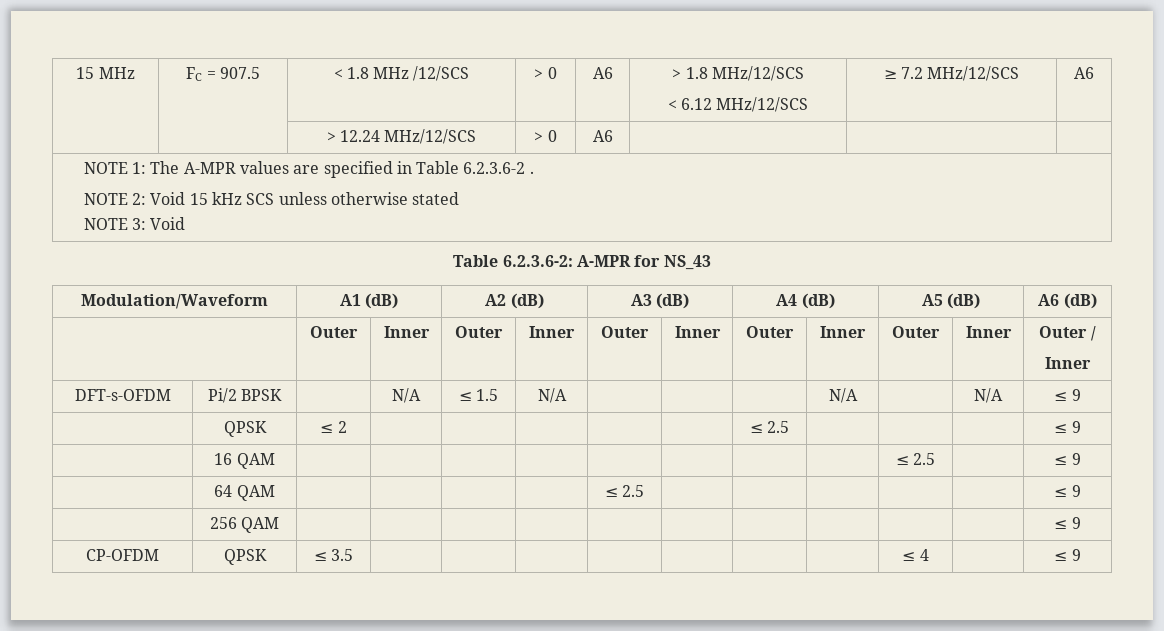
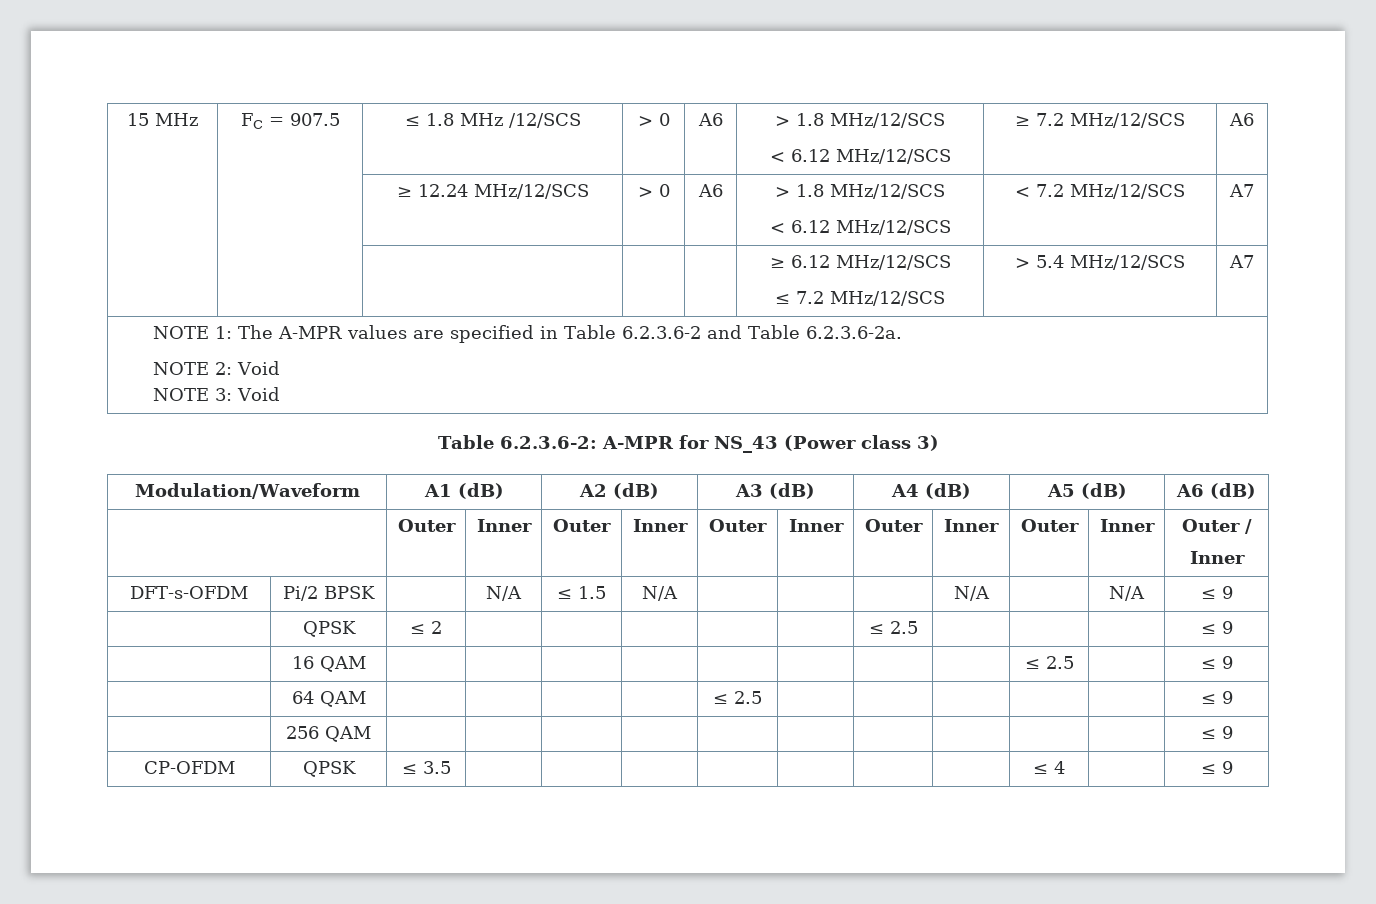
- 15 MHz | FC = 907.5 | < 1.8 MHz /12/SCS | > 0 | A6 | > 1.8 MHz/12/SCS
+ 15 MHz | FC = 907.5 | ≤ 1.8 MHz /12/SCS | > 0 | A6 | > 1.8 MHz/12/SCS
- | | > 12.24 MHz/12/SCS | > 0 | A6 | | |
+ | | ≥ 12.24 MHz/12/SCS | > 0 | A6 | > 1.8 MHz/12/SCS
+ < 6.12 MHz/12/SCS | < 7.2 MHz/12/SCS | A7
+ | | | | | ≥ 6.12 MHz/12/SCS
+ ≤ 7.2 MHz/12/SCS | > 5.4 MHz/12/SCS | A7
- NOTE 1: The A-MPR values are specified in Table 6.2.3.6-2 .
- NOTE 2: Void 15 kHz SCS unless otherwise stated
+ NOTE 1: The A-MPR values are specified in Table 6.2.3.6-2 and Table 6.2.3.6-2a.
+ NOTE 2: Void
- Table 6.2.3.6-2: A-MPR for NS_43
+ Table 6.2.3.6-2: A-MPR for NS_43 (Power class 3)

